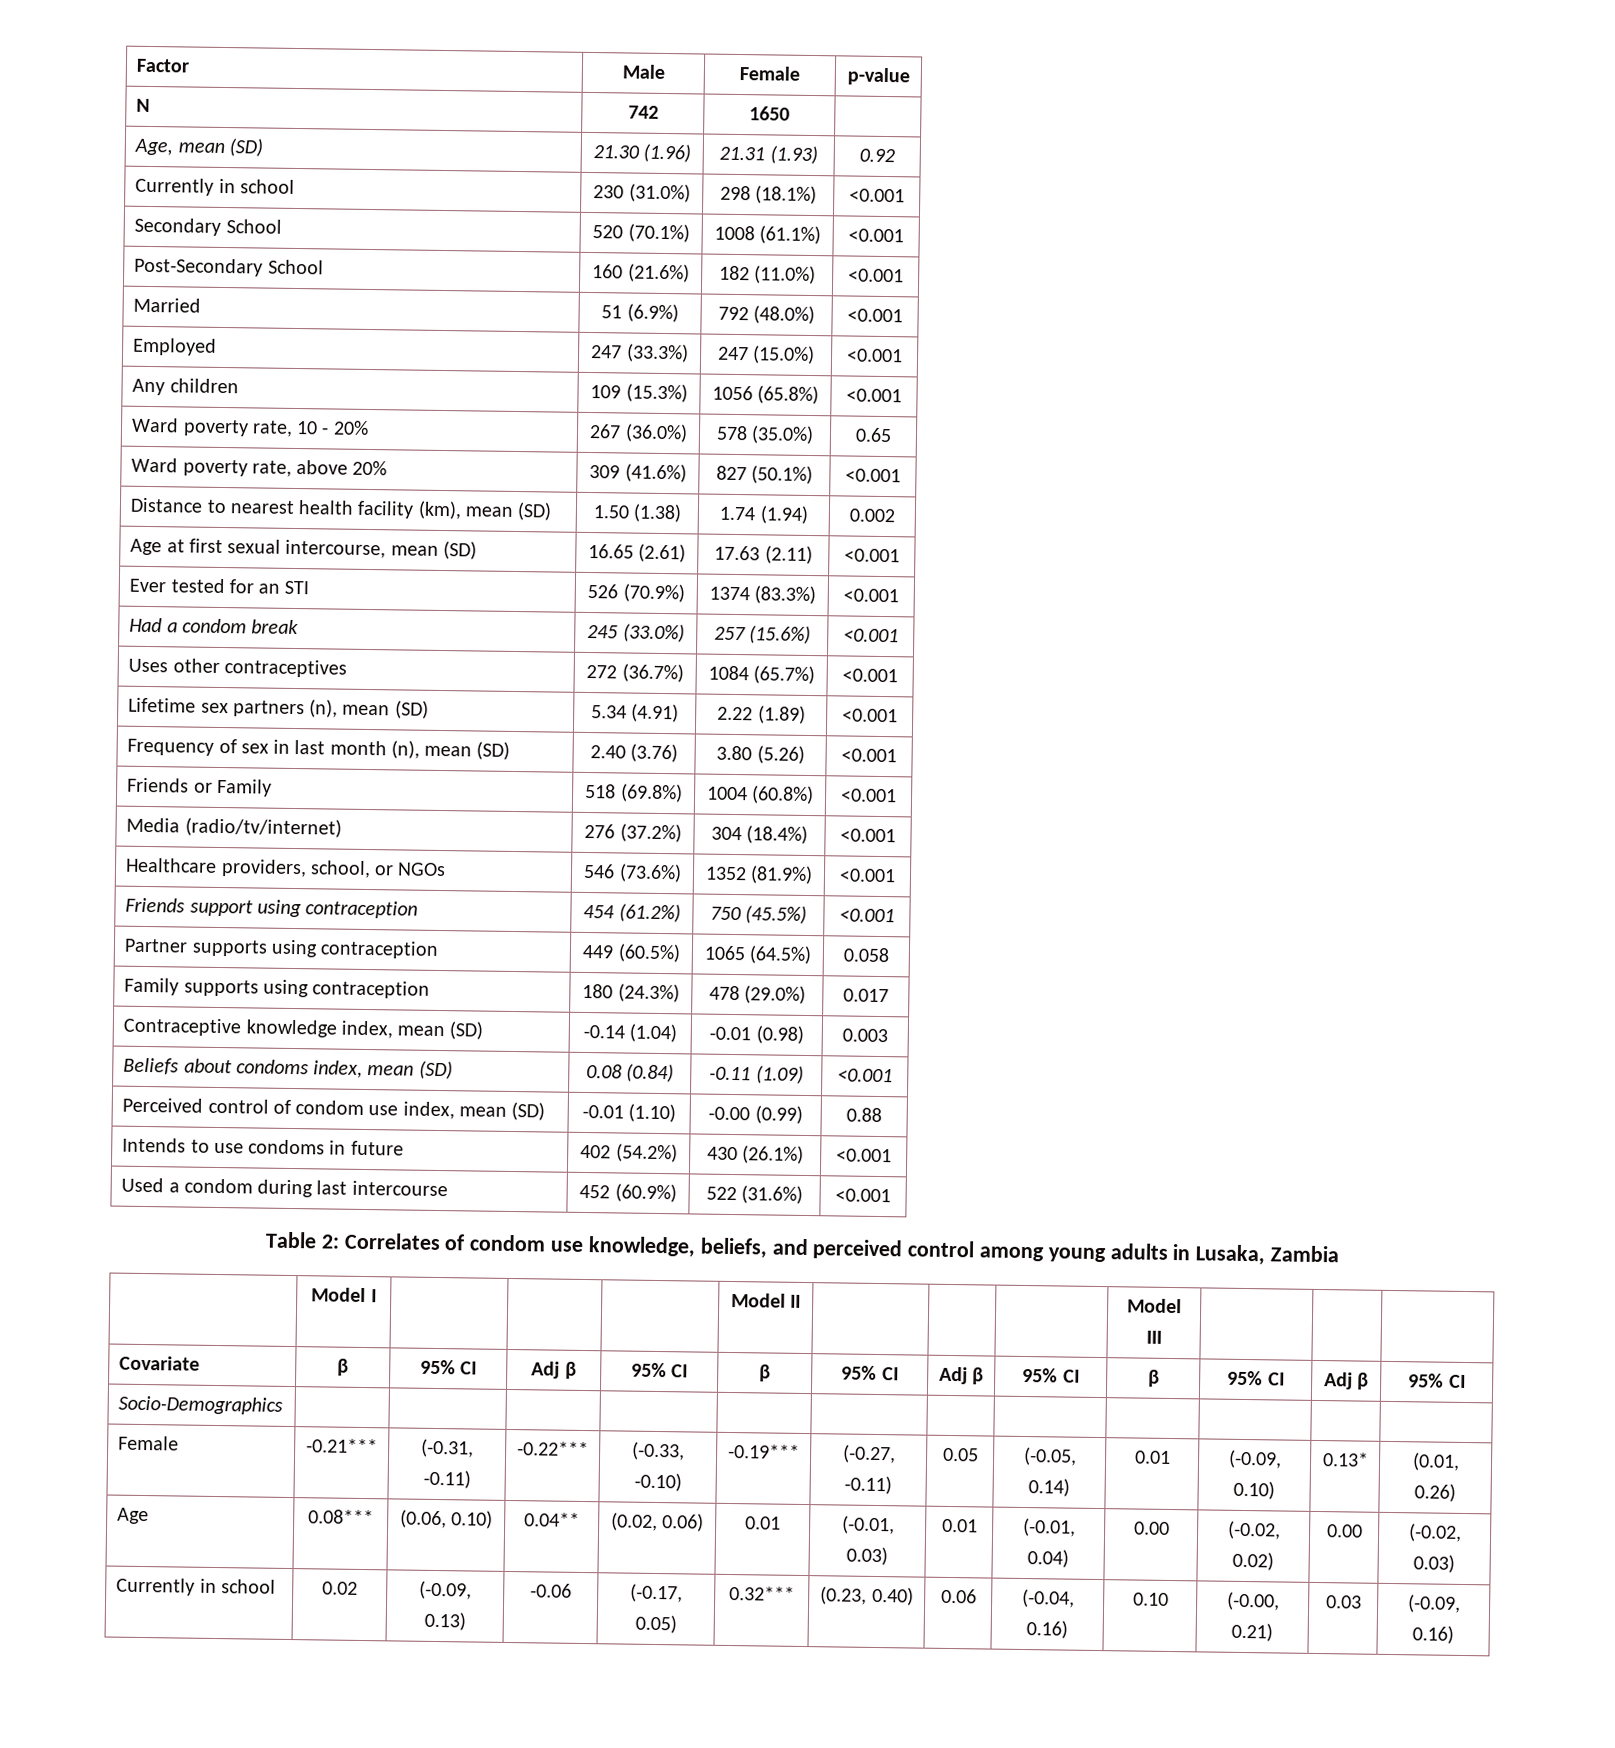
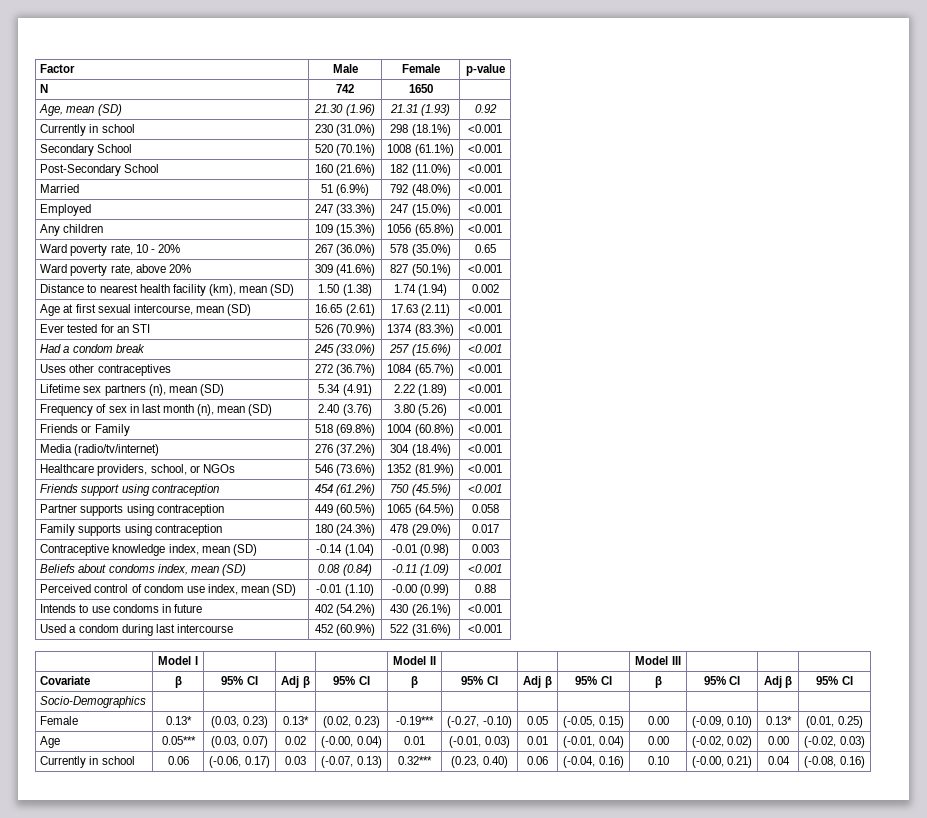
- Table 2: Correlates of condom use knowledge, beliefs, and perceived control among young adults in Lusaka, Zambia
- Female | -0.21*** | (-0.31, -0.11) | -0.22*** | (-0.33, -0.10) | -0.19*** | (-0.27, -0.11) | 0.05 | (-0.05, 0.14) | 0.01 | (-0.09, 0.10) | 0.13* | (0.01, 0.26)
+ Female | 0.13* | (0.03, 0.23) | 0.13* | (0.02, 0.23) | -0.19*** | (-0.27, -0.10) | 0.05 | (-0.05, 0.15) | 0.00 | (-0.09, 0.10) | 0.13* | (0.01, 0.25)
- Age | 0.08*** | (0.06, 0.10) | 0.04** | (0.02, 0.06) | 0.01 | (-0.01, 0.03) | 0.01 | (-0.01, 0.04) | 0.00 | (-0.02, 0.02) | 0.00 | (-0.02, 0.03)
+ Age | 0.05*** | (0.03, 0.07) | 0.02 | (-0.00, 0.04) | 0.01 | (-0.01, 0.03) | 0.01 | (-0.01, 0.04) | 0.00 | (-0.02, 0.02) | 0.00 | (-0.02, 0.03)
- Currently in school | 0.02 | (-0.09, 0.13) | -0.06 | (-0.17, 0.05) | 0.32*** | (0.23, 0.40) | 0.06 | (-0.04, 0.16) | 0.10 | (-0.00, 0.21) | 0.03 | (-0.09, 0.16)
+ Currently in school | 0.06 | (-0.06, 0.17) | 0.03 | (-0.07, 0.13) | 0.32*** | (0.23, 0.40) | 0.06 | (-0.04, 0.16) | 0.10 | (-0.00, 0.21) | 0.04 | (-0.08, 0.16)

